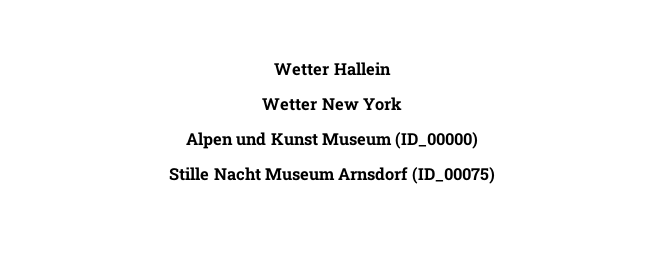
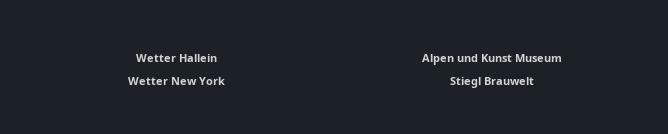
- Alpen und Kunst Museum (ID_00000)
- Stille Nacht Museum Arnsdorf (ID_00075)
+ Alpen und Kunst Museum
+ Stiegl Brauwelt

